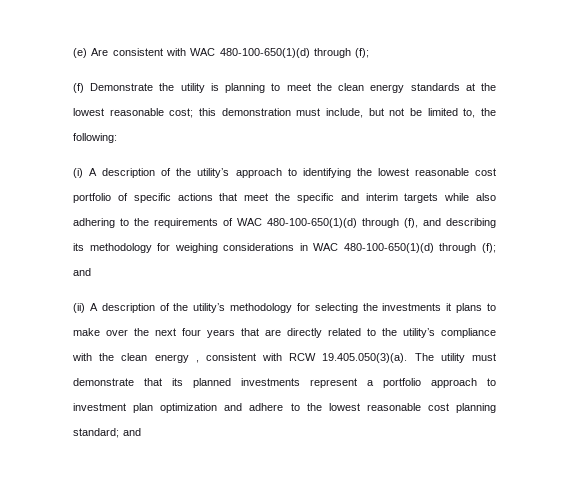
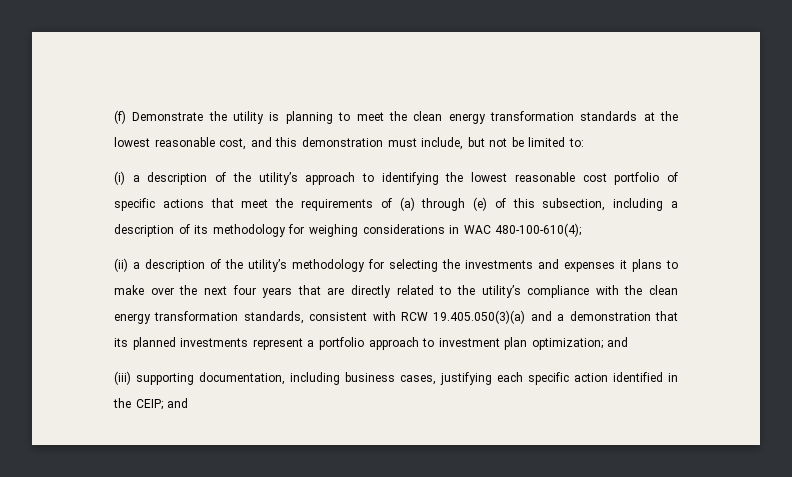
- (e) Are consistent with WAC 480-100-650(1)(d) through (f);
- (f) Demonstrate the utility is planning to meet the clean energy standards at the lowest reasonable cost; this demonstration must include, but not be limited to, the following:
+ (f) Demonstrate the utility is planning to meet the clean energy transformation standards at the lowest reasonable cost, and this demonstration must include, but not be limited to:
- (i) A description of the utility’s approach to identifying the lowest reasonable cost portfolio of specific actions that meet the specific and interim targets while also adhering to the requirements of WAC 480-100-650(1)(d) through (f), and describing its methodology for weighing considerations in WAC 480-100-650(1)(d) through (f); and
+ (i) a description of the utility’s approach to identifying the lowest reasonable cost portfolio of specific actions that meet the requirements of (a) through (e) of this subsection, including a description of its methodology for weighing considerations in WAC 480-100-610(4);
- (ii) A description of the utility’s methodology for selecting the investments it plans to make over the next four years that are directly related to the utility’s compliance with the clean energy , consistent with RCW 19.405.050(3)(a). The utility must demonstrate that its planned investments represent a portfolio approach to investment plan optimization and adhere to the lowest reasonable cost planning standard; and
+ (ii) a description of the utility’s methodology for selecting the investments and expenses it plans to make over the next four years that are directly related to the utility’s compliance with the clean energy transformation standards, consistent with RCW 19.405.050(3)(a) and a demonstration that its planned investments represent a portfolio approach to investment plan optimization; and
+ (iii) supporting documentation, including business cases, justifying each specific action identified in the CEIP; and

